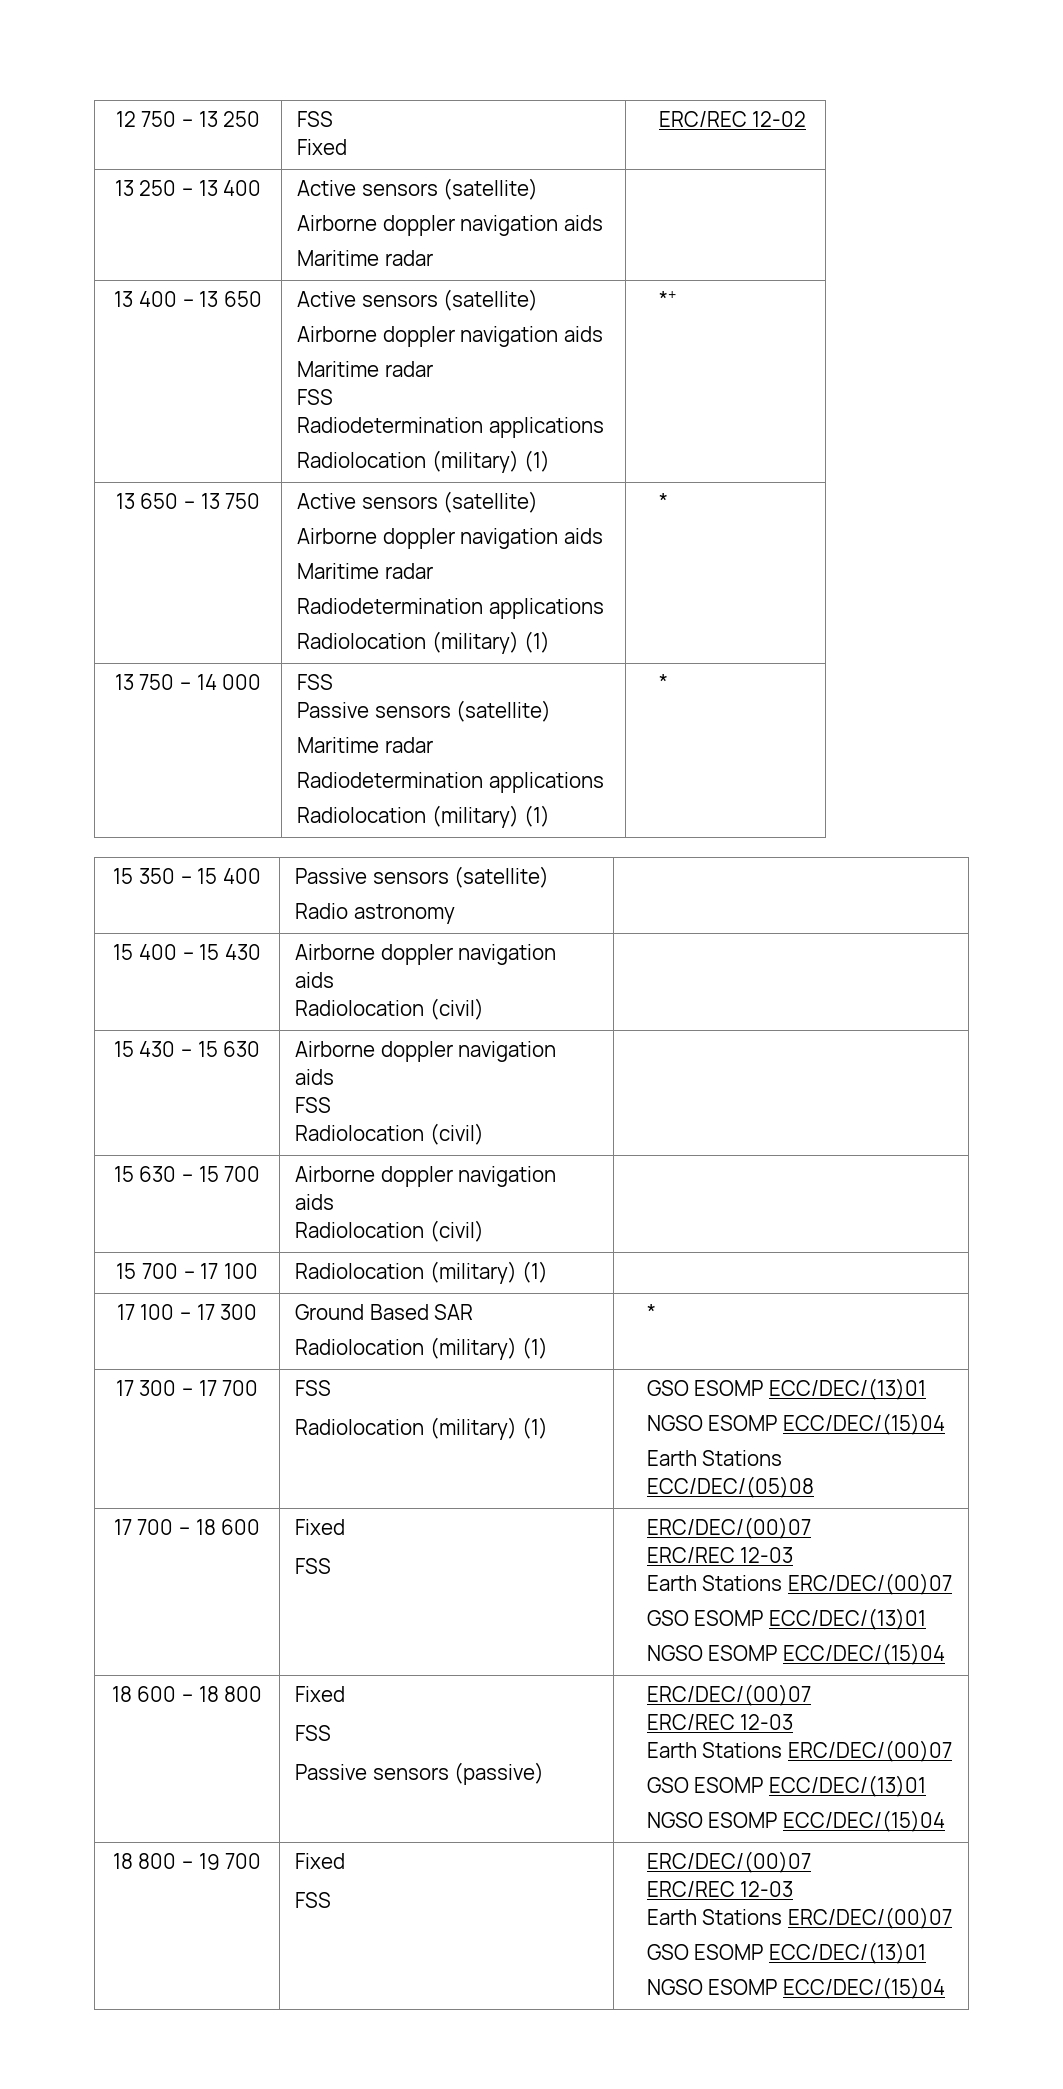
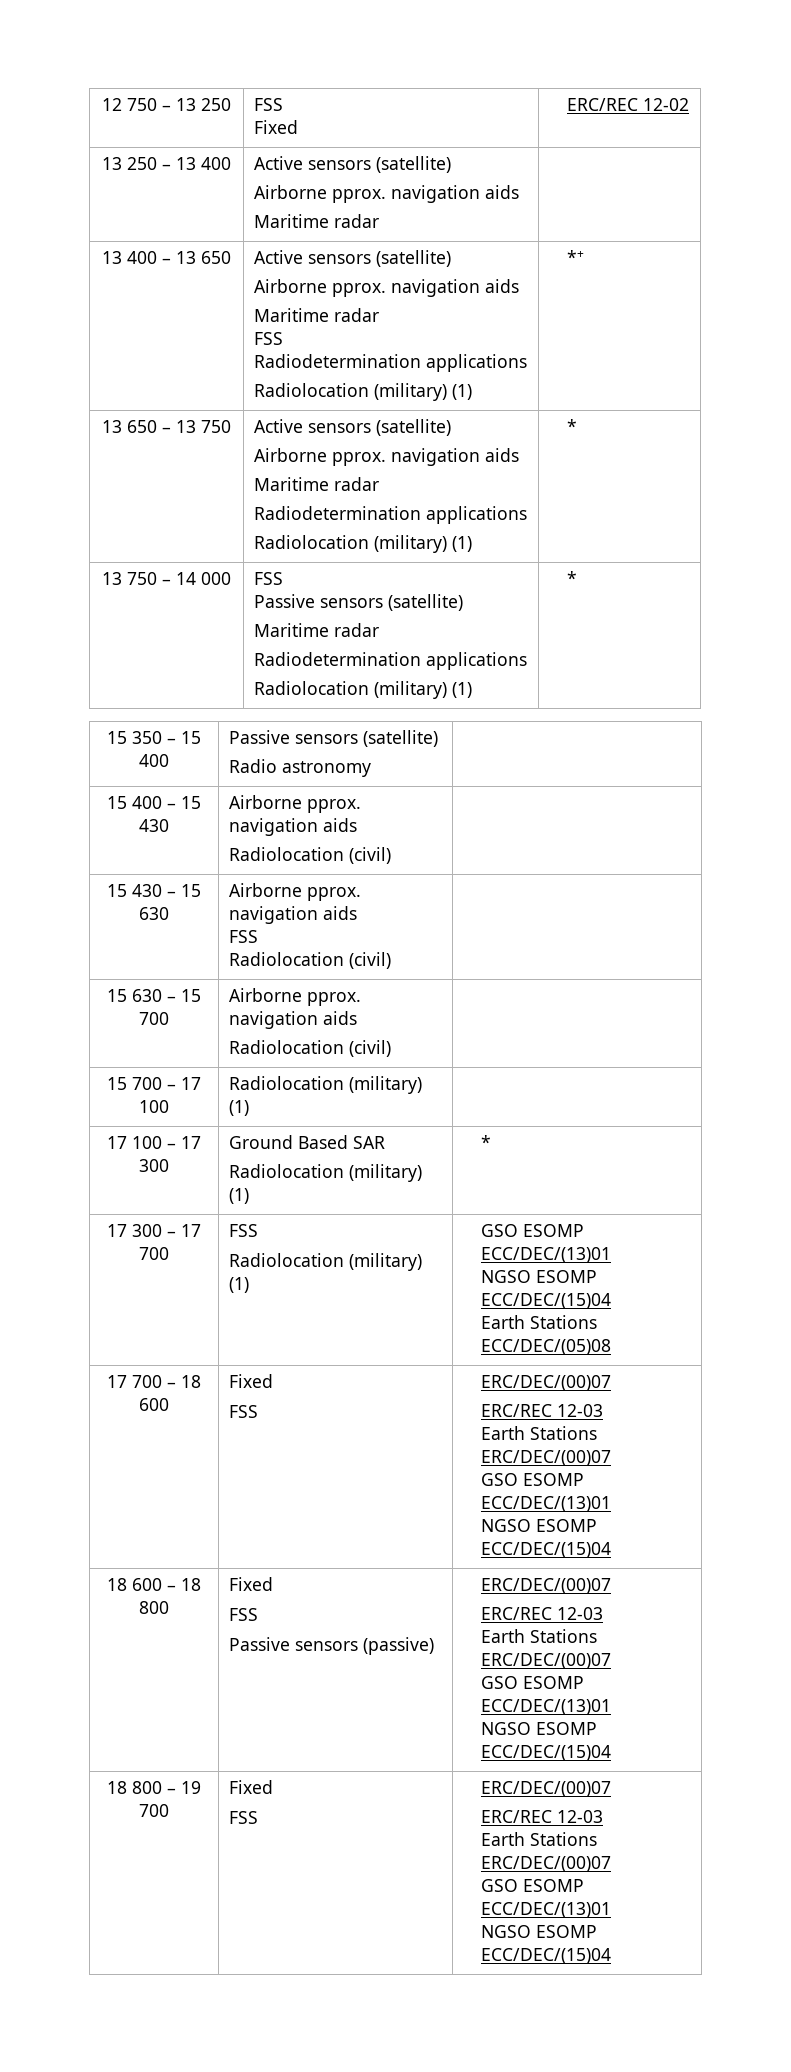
  13 250 – 13 400 | Active sensors (satellite)
- Airborne doppler navigation aids
+ Airborne pprox. navigation aids
  13 400 – 13 650 | Active sensors (satellite)
- Airborne doppler navigation aids
+ Airborne pprox. navigation aids
  13 650 – 13 750 | Active sensors (satellite)
- Airborne doppler navigation aids
+ Airborne pprox. navigation aids
- 15 400 – 15 430 | Airborne doppler navigation aids
+ 15 400 – 15 430 | Airborne pprox. navigation aids
- 15 430 – 15 630 | Airborne doppler navigation aids
+ 15 430 – 15 630 | Airborne pprox. navigation aids
- 15 630 – 15 700 | Airborne doppler navigation aids
+ 15 630 – 15 700 | Airborne pprox. navigation aids

